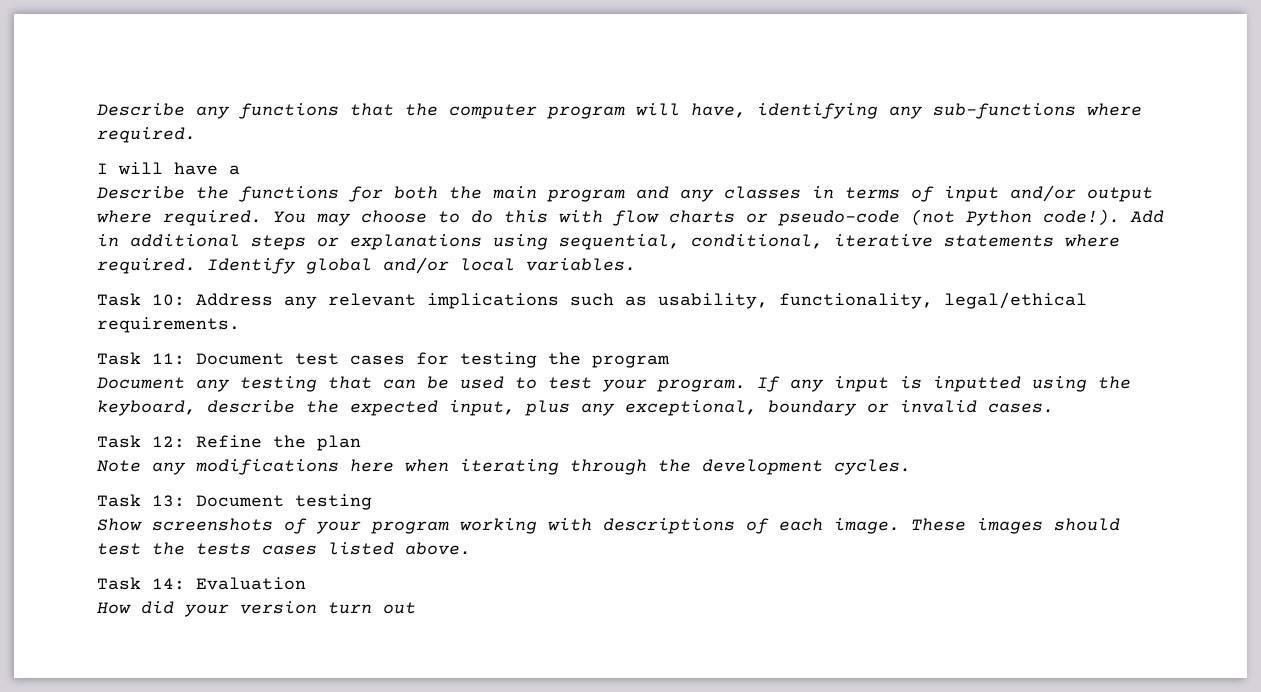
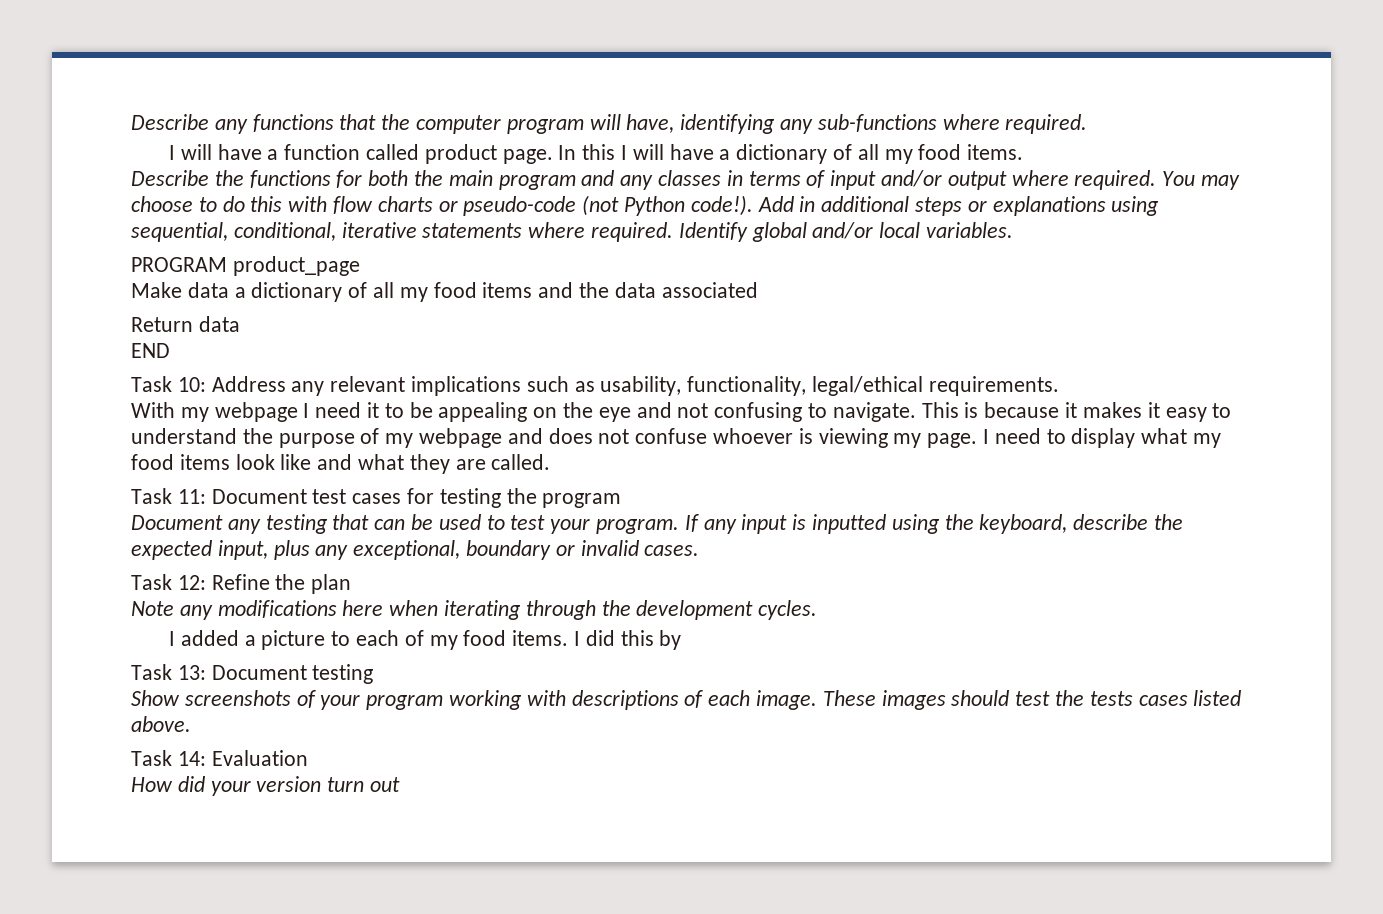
- I will have a
+ I will have a function called product page. In this I will have a dictionary of all my food items.
+ PROGRAM product_page
+ Make data a dictionary of all my food items and the data associated
+ Return data
+ END
+ With my webpage I need it to be appealing on the eye and not confusing to navigate. This is because it makes it easy to understand the purpose of my webpage and does not confuse whoever is viewing my page. I need to display what my food items look like and what they are called.
+ I added a picture to each of my food items. I did this by

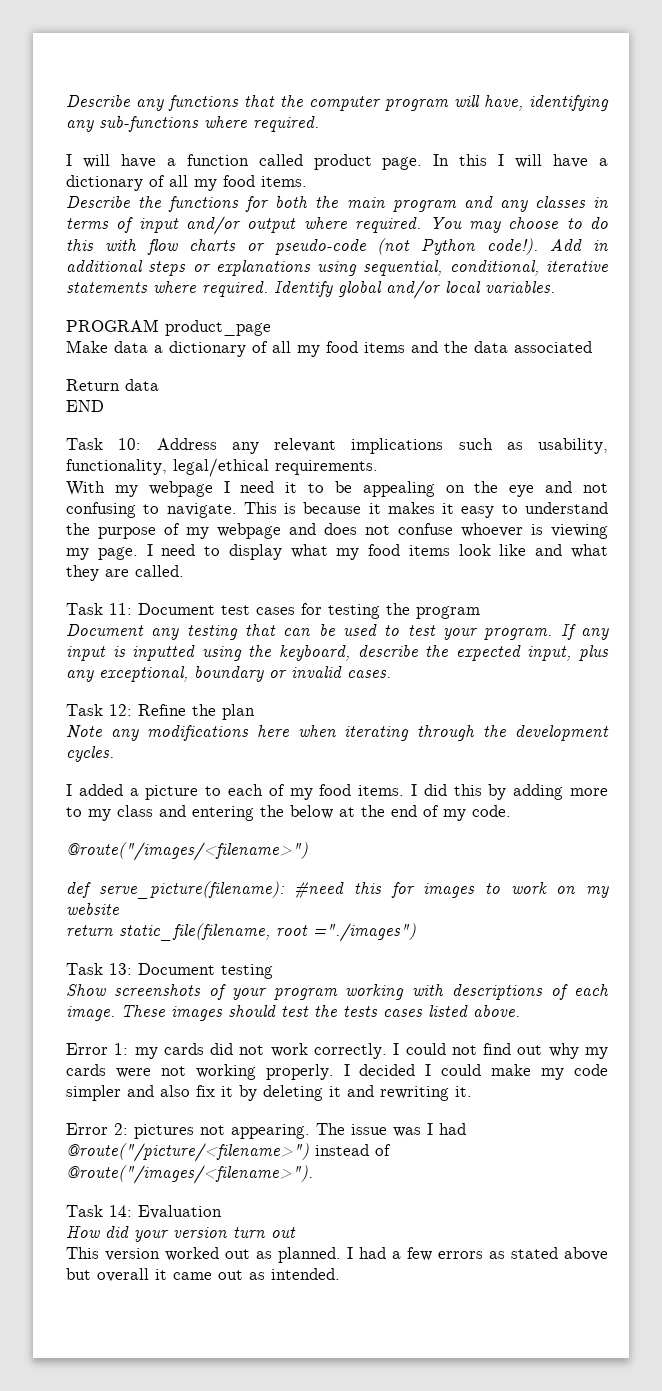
- I did this by
+ I did this by adding more to my class and entering the below at the end of my code.
+ @route("/images/<filename>")
+ def serve_picture(filename): #need this for images to work on my website
+ return static_file(filename, root ="./images")
+ Error 1: my cards did not work correctly. I could not find out why my cards were not working properly. I decided I could make my code simpler and also fix it by deleting it and rewriting it.
+ Error 2: pictures not appearing. The issue was I had @route("/picture/<filename>") instead of @route("/images/<filename>").
+ This version worked out as planned. I had a few errors as stated above but overall it came out as intended.

